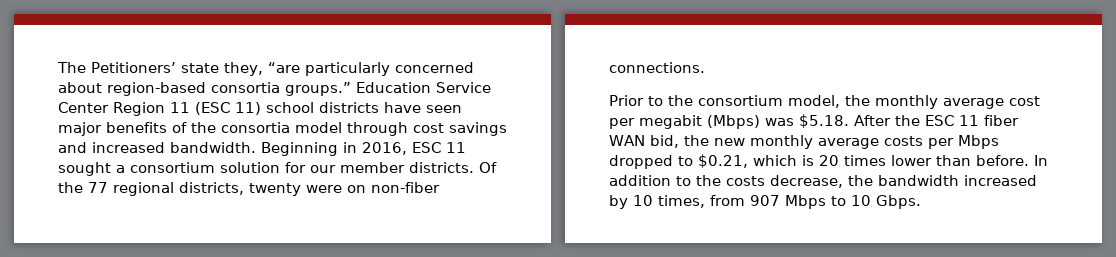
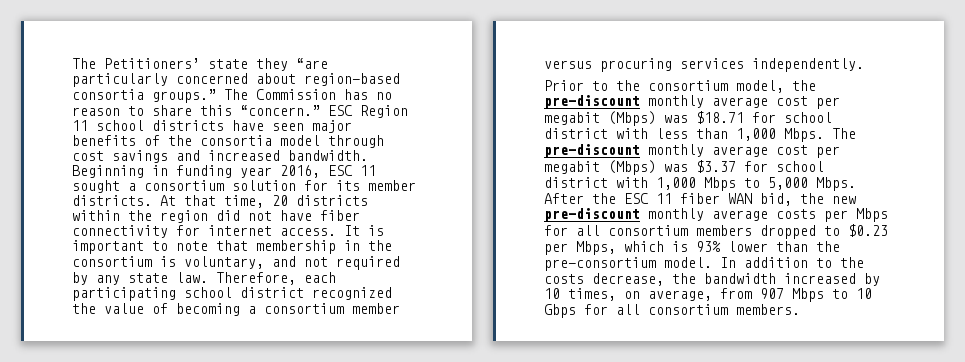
- The Petitioners’ state they, “are particularly concerned about region-based consortia groups.”
+ The Petitioners’ state they “are particularly concerned about region-based consortia groups.”
- Education Service Center Region 11 (ESC 11) school districts have seen major benefits of the consortia model through cost savings and increased bandwidth.
+ The Commission has no reason to share this “concern.” ESC Region 11 school districts have seen major benefits of the consortia model through cost savings and increased bandwidth.
- Beginning in 2016, ESC 11 sought a consortium solution for our member districts.
+ Beginning in funding year 2016, ESC 11 sought a consortium solution for its member districts.
- Of the 77 regional districts, twenty were on non-fiber connections.
+ At that time, 20 districts within the region did not have fiber connectivity for internet access. It is important to note that membership in the consortium is voluntary, and not required by any state law. Therefore, each participating school district recognized the value of becoming a consortium member versus procuring services independently.
- Prior to the consortium model, the monthly average cost per megabit (Mbps) was $5.18. After the ESC 11 fiber WAN bid, the new monthly average costs per Mbps dropped to $0.21, which is 20 times lower than before.
+ Prior to the consortium model, the pre-discount monthly average cost per megabit (Mbps) was $18.71 for school district with less than 1,000 Mbps. The pre-discount monthly average cost per megabit (Mbps) was $3.37 for school district with 1,000 Mbps to 5,000 Mbps. After the ESC 11 fiber WAN bid, the new pre-discount monthly average costs per Mbps for all consortium members dropped to $0.23 per Mbps, which is 93% lower than the pre-consortium model.
- In addition to the costs decrease, the bandwidth increased by 10 times, from 907 Mbps to 10 Gbps.
+ In addition to the costs decrease, the bandwidth increased by 10 times, on average, from 907 Mbps to 10 Gbps for all consortium members.

